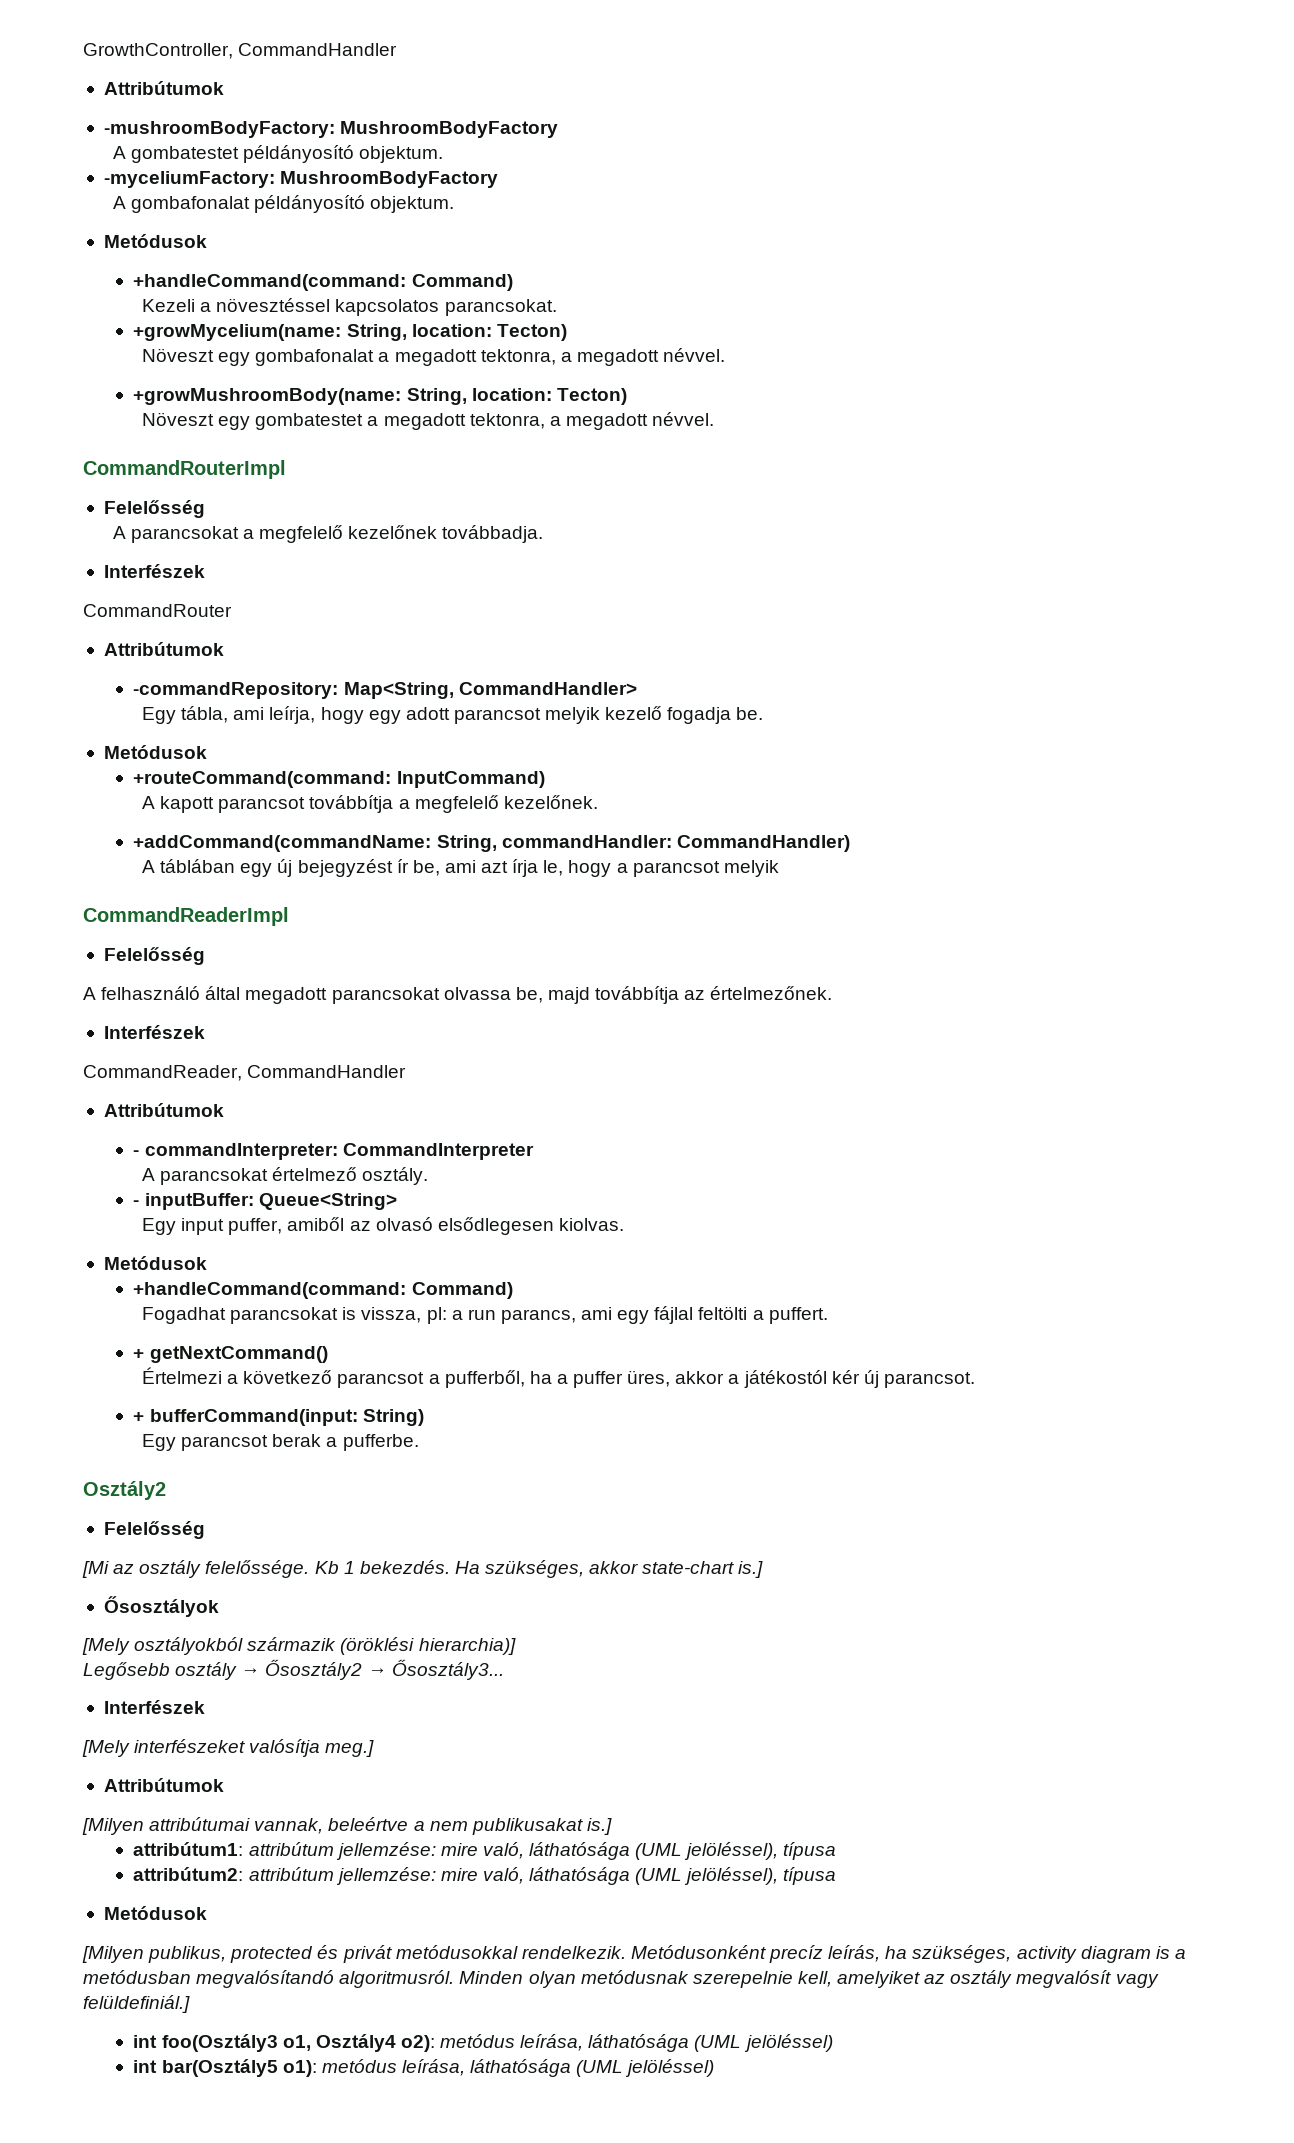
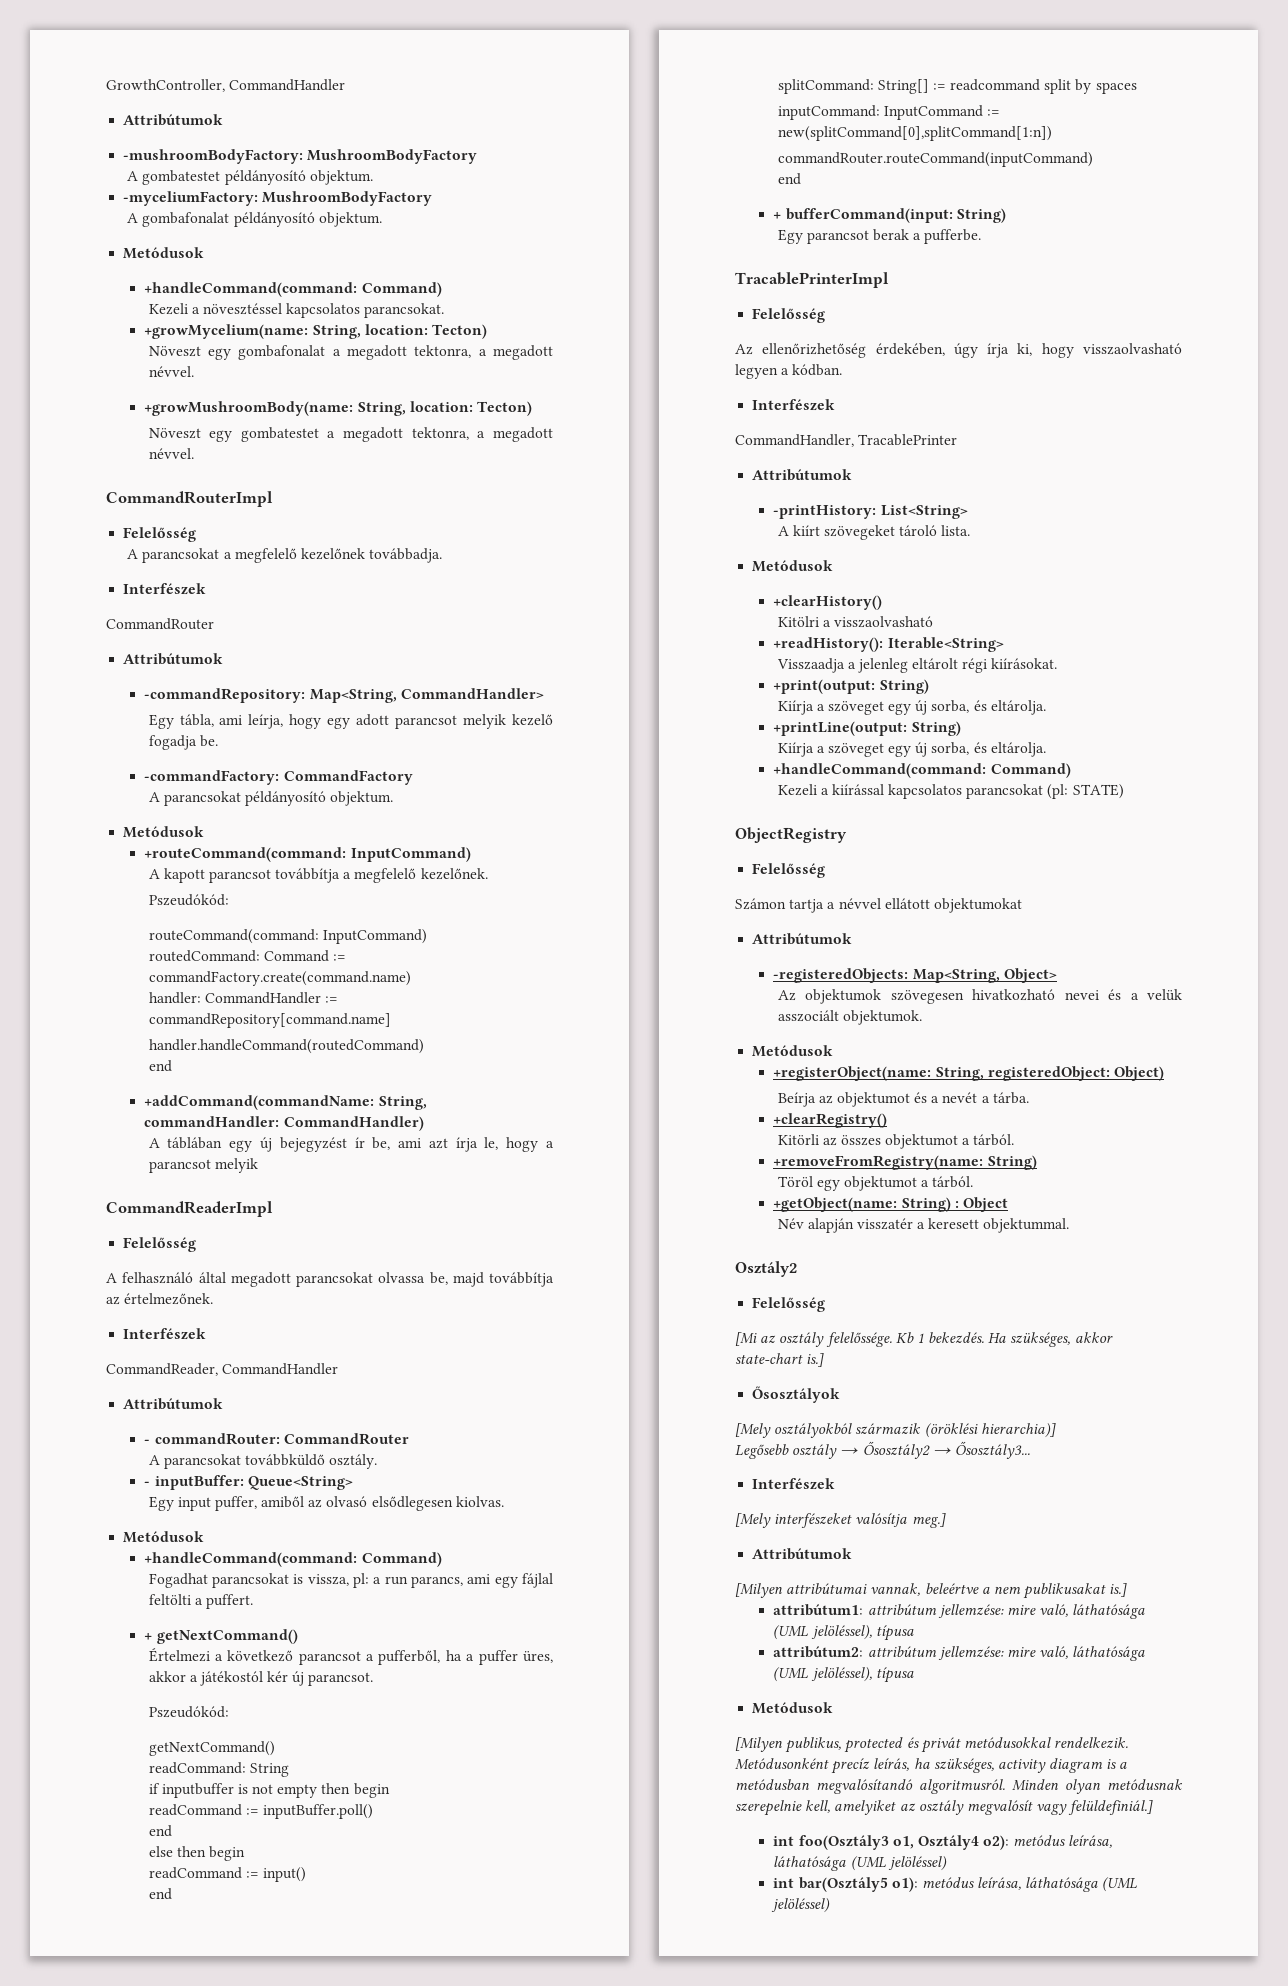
+ -commandFactory: CommandFactory
+ A parancsokat példányosító objektum.
  A kapott parancsot továbbítja a megfelelő kezelőnek.
+ Pszeudókód:
+ routeCommand(command: InputCommand)
+ routedCommand: Command := commandFactory.create(command.name)
+ handler: CommandHandler := commandRepository[command.name]
+ handler.handleCommand(routedCommand)
+ end
- - commandInterpreter: CommandInterpreter
- A parancsokat értelmező osztály.
+ - commandRouter: CommandRouter
+ A parancsokat továbbküldő osztály.
  Értelmezi a következő parancsot a pufferből, ha a puffer üres, akkor a játékostól kér új parancsot.
+ Pszeudókód:
+ getNextCommand()
+ readCommand: String
+ if inputbuffer is not empty then begin
+ readCommand := inputBuffer.poll()
+ end
+ else then begin
+ readCommand := input()
+ end
+ splitCommand: String[] := readcommand split by spaces
+ inputCommand: InputCommand := new(splitCommand[0],splitCommand[1:n])
+ commandRouter.routeCommand(inputCommand)
+ end
+ TracablePrinterImpl
+ Felelősség
+ Az ellenőrizhetőség érdekében, úgy írja ki, hogy visszaolvasható legyen a kódban.
+ Interfészek
+ CommandHandler, TracablePrinter
+ Attribútumok
+ -printHistory: List<String>
+ A kiírt szövegeket tároló lista.
+ Metódusok
+ +clearHistory()
+ Kitölri a visszaolvasható
+ +readHistory(): Iterable<String>
+ Visszaadja a jelenleg eltárolt régi kiírásokat.
+ +print(output: String)
+ Kiírja a szöveget egy új sorba, és eltárolja.
+ +printLine(output: String)
+ Kiírja a szöveget egy új sorba, és eltárolja.
+ +handleCommand(command: Command)
+ Kezeli a kiírással kapcsolatos parancsokat (pl: STATE)
+ ObjectRegistry
+ Felelősség
+ Számon tartja a névvel ellátott objektumokat
+ Attribútumok
+ -registeredObjects: Map<String, Object>
+ Az objektumok szövegesen hivatkozható nevei és a velük asszociált objektumok.
+ Metódusok
+ +registerObject(name: String, registeredObject: Object)
+ Beírja az objektumot és a nevét a tárba.
+ +clearRegistry()
+ Kitörli az összes objektumot a tárból.
+ +removeFromRegistry(name: String)
+ Töröl egy objektumot a tárból.
+ +getObject(name: String) : Object
+ Név alapján visszatér a keresett objektummal.

